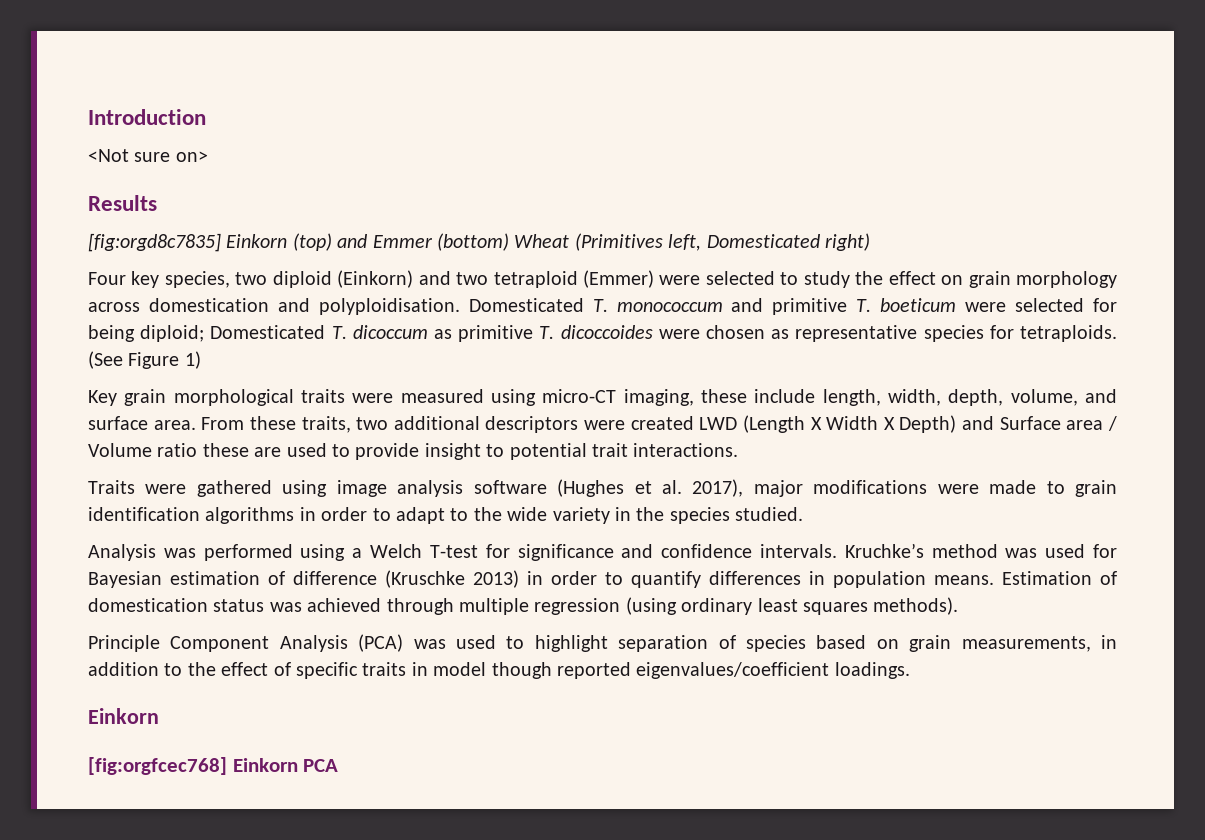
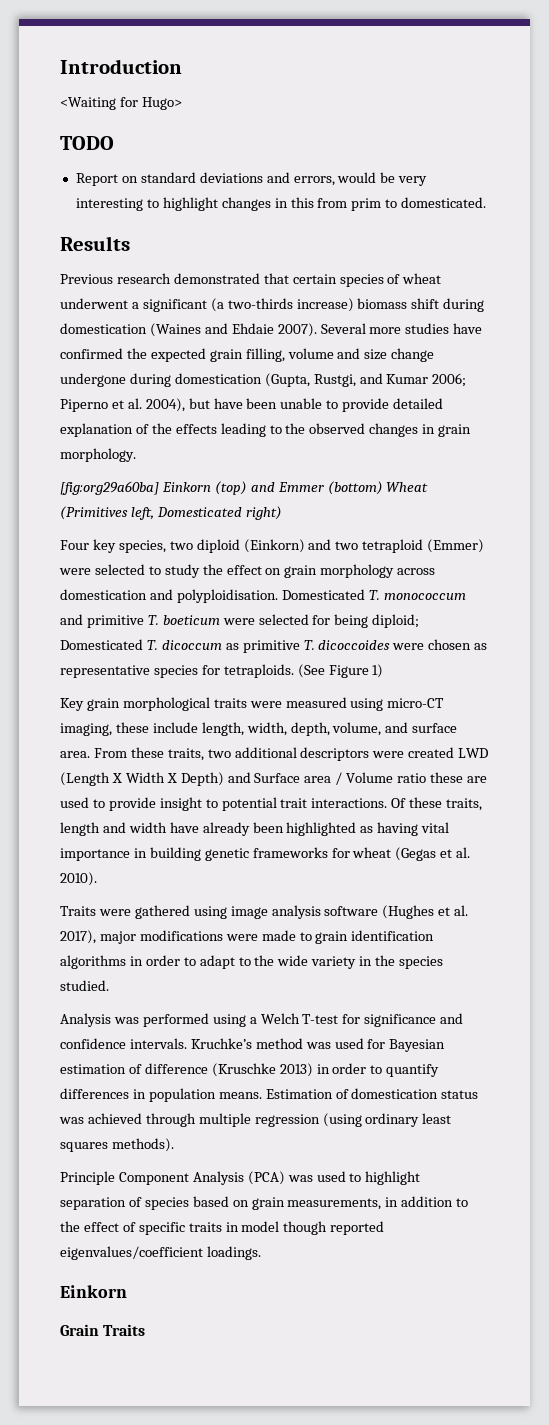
- <Not sure on>
+ <Waiting for Hugo>
+ TODO
+ Report on standard deviations and errors, would be very interesting to highlight changes in this from prim to domesticated.
  Results
- [fig:orgd8c7835] Einkorn (top) and Emmer (bottom) Wheat (Primitives left, Domesticated right)
+ Previous research demonstrated that certain species of wheat underwent a significant (a two-thirds increase) biomass shift during domestication (Waines and Ehdaie 2007). Several more studies have confirmed the expected grain filling, volume and size change undergone during domestication (Gupta, Rustgi, and Kumar 2006; Piperno et al. 2004), but have been unable to provide detailed explanation of the effects leading to the observed changes in grain morphology.
+ [fig:org29a60ba] Einkorn (top) and Emmer (bottom) Wheat (Primitives left, Domesticated right)
+ Of these traits, length and width have already been highlighted as having vital importance in building genetic frameworks for wheat (Gegas et al. 2010).
- [fig:orgfcec768] Einkorn PCA
+ Grain Traits

